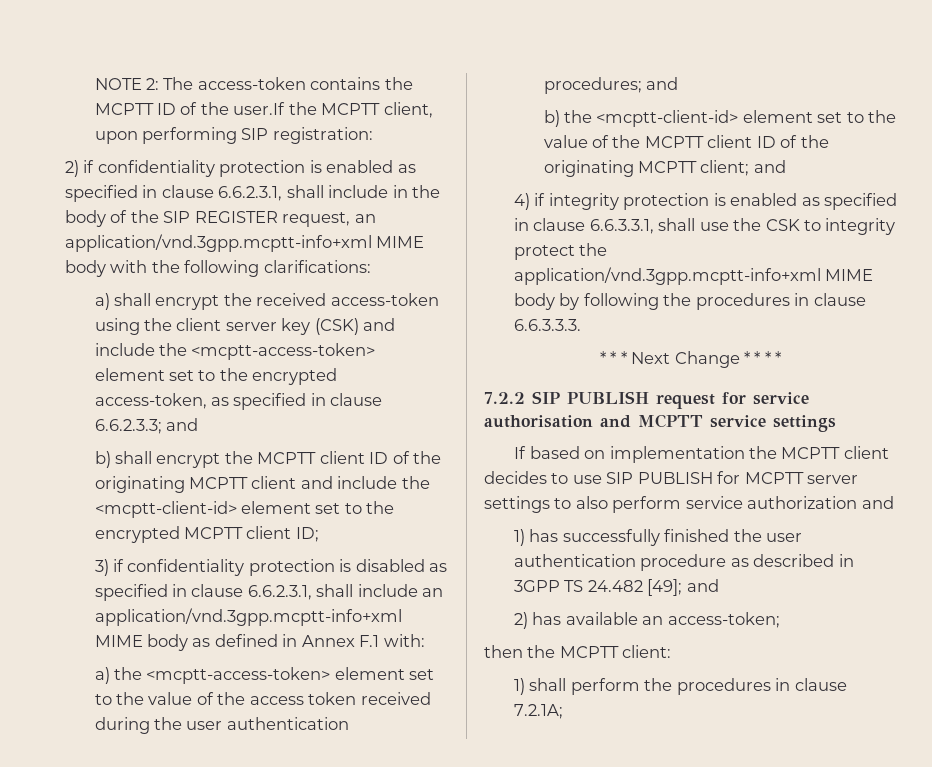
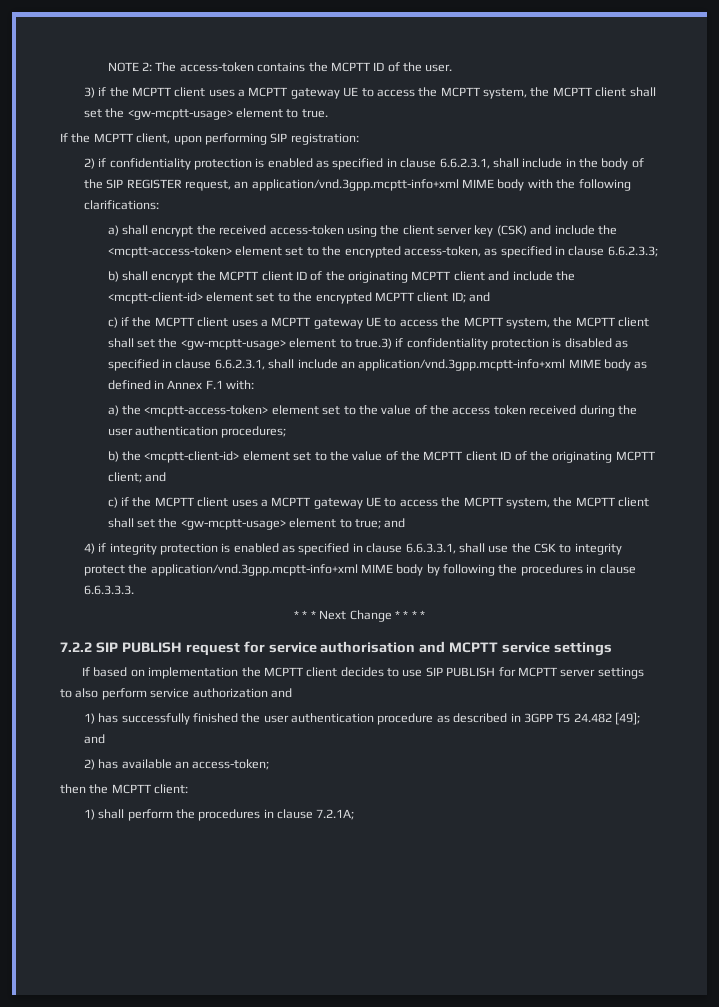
- NOTE 2: The access-token contains the MCPTT ID of the user.If the MCPTT client, upon performing SIP registration:
+ NOTE 2: The access-token contains the MCPTT ID of the user.
+ 3) if the MCPTT client uses a MCPTT gateway UE to access the MCPTT system, the MCPTT client shall set the <gw-mcptt-usage> element to true.
+ If the MCPTT client, upon performing SIP registration:
- a) shall encrypt the received access-token using the client server key (CSK) and include the <mcptt-access-token> element set to the encrypted access-token, as specified in clause 6.6.2.3.3; and
+ a) shall encrypt the received access-token using the client server key (CSK) and include the <mcptt-access-token> element set to the encrypted access-token, as specified in clause 6.6.2.3.3;
- b) shall encrypt the MCPTT client ID of the originating MCPTT client and include the <mcptt-client-id> element set to the encrypted MCPTT client ID;
- 3) if confidentiality protection is disabled as specified in clause 6.6.2.3.1, shall include an application/vnd.3gpp.mcptt-info+xml MIME body as defined in Annex F.1 with:
+ b) shall encrypt the MCPTT client ID of the originating MCPTT client and include the <mcptt-client-id> element set to the encrypted MCPTT client ID; and
+ c) if the MCPTT client uses a MCPTT gateway UE to access the MCPTT system, the MCPTT client shall set the <gw-mcptt-usage> element to true.3) if confidentiality protection is disabled as specified in clause 6.6.2.3.1, shall include an application/vnd.3gpp.mcptt-info+xml MIME body as defined in Annex F.1 with:
- a) the <mcptt-access-token> element set to the value of the access token received during the user authentication procedures; and
+ a) the <mcptt-access-token> element set to the value of the access token received during the user authentication procedures;
+ c) if the MCPTT client uses a MCPTT gateway UE to access the MCPTT system, the MCPTT client shall set the <gw-mcptt-usage> element to true; and

